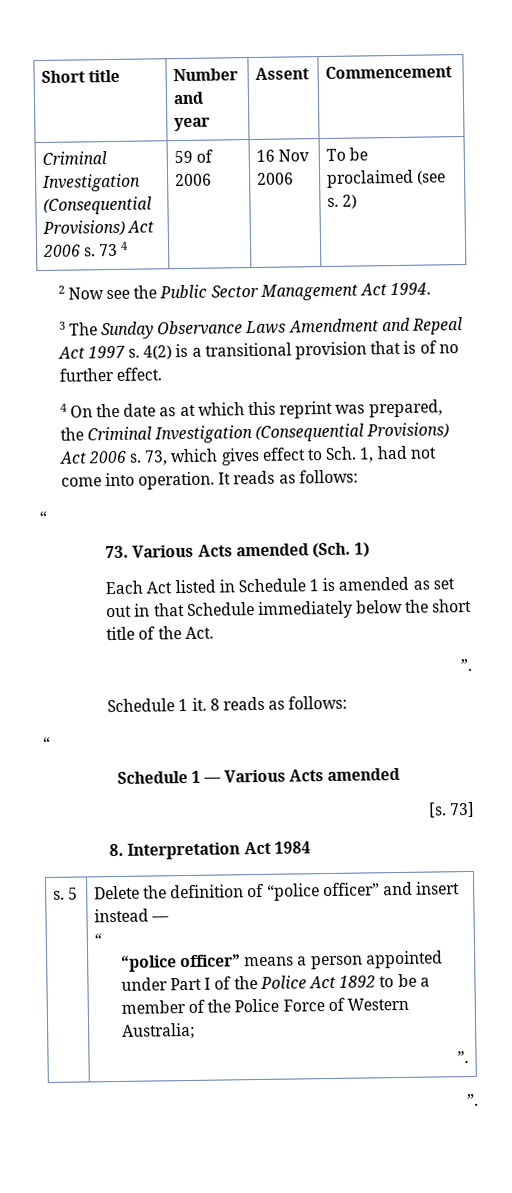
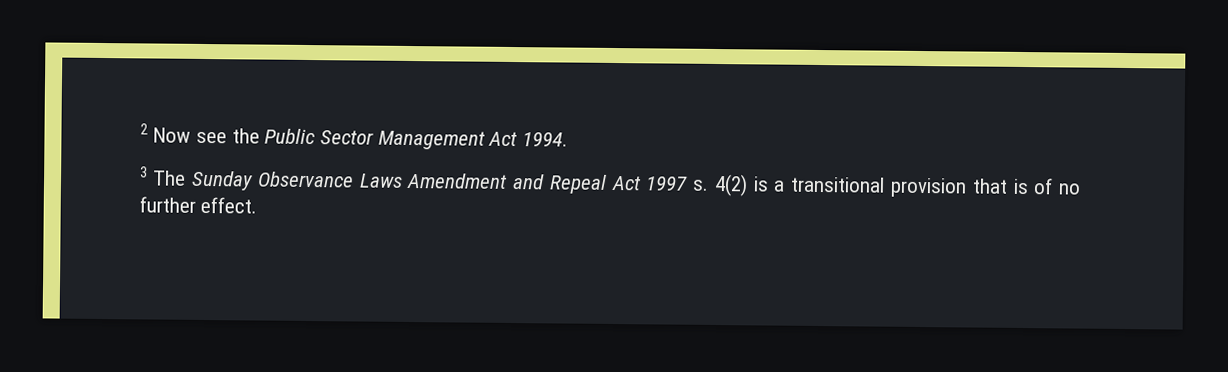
- Short title | Number and year | Assent | Commencement
- Criminal Investigation (Consequential Provisions) Act 2006 s. 73 4 | 59 of 2006 | 16 Nov 2006 | To be proclaimed (see s. 2)
- 4 On the date as at which this reprint was prepared, the Criminal Investigation (Consequential Provisions) Act 2006 s. 73, which gives effect to Sch. 1, had not come into operation. It reads as follows:
- “
- 73. Various Acts amended (Sch. 1)
- Each Act listed in Schedule 1 is amended as set out in that Schedule immediately below the short title of the Act.
- ”.
- Schedule 1 it. 8 reads as follows:
- “
- Schedule 1 — Various Acts amended
- [s. 73]
- 8. Interpretation Act 1984
- s. 5 | Delete the definition of “police officer” and insert instead —
- “
- “police officer” means a person appointed under Part I of the Police Act 1892 to be a member of the Police Force of Western Australia;
- ”.
- ”.

